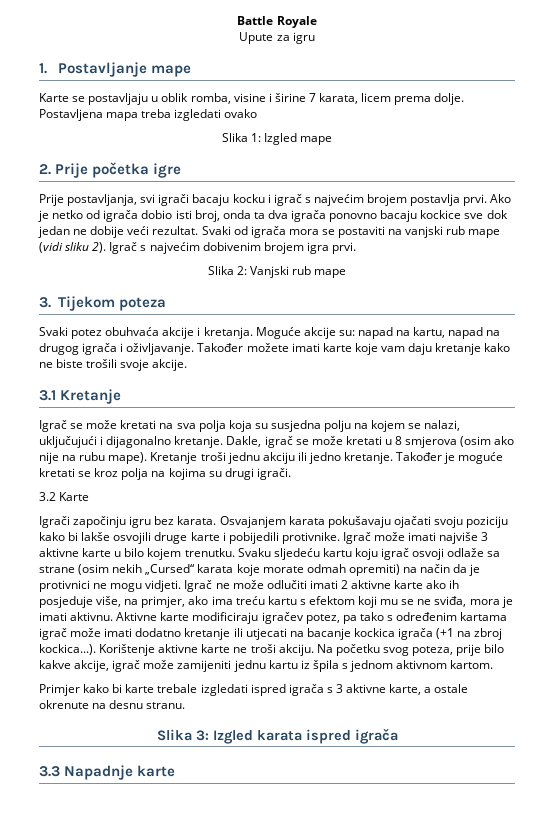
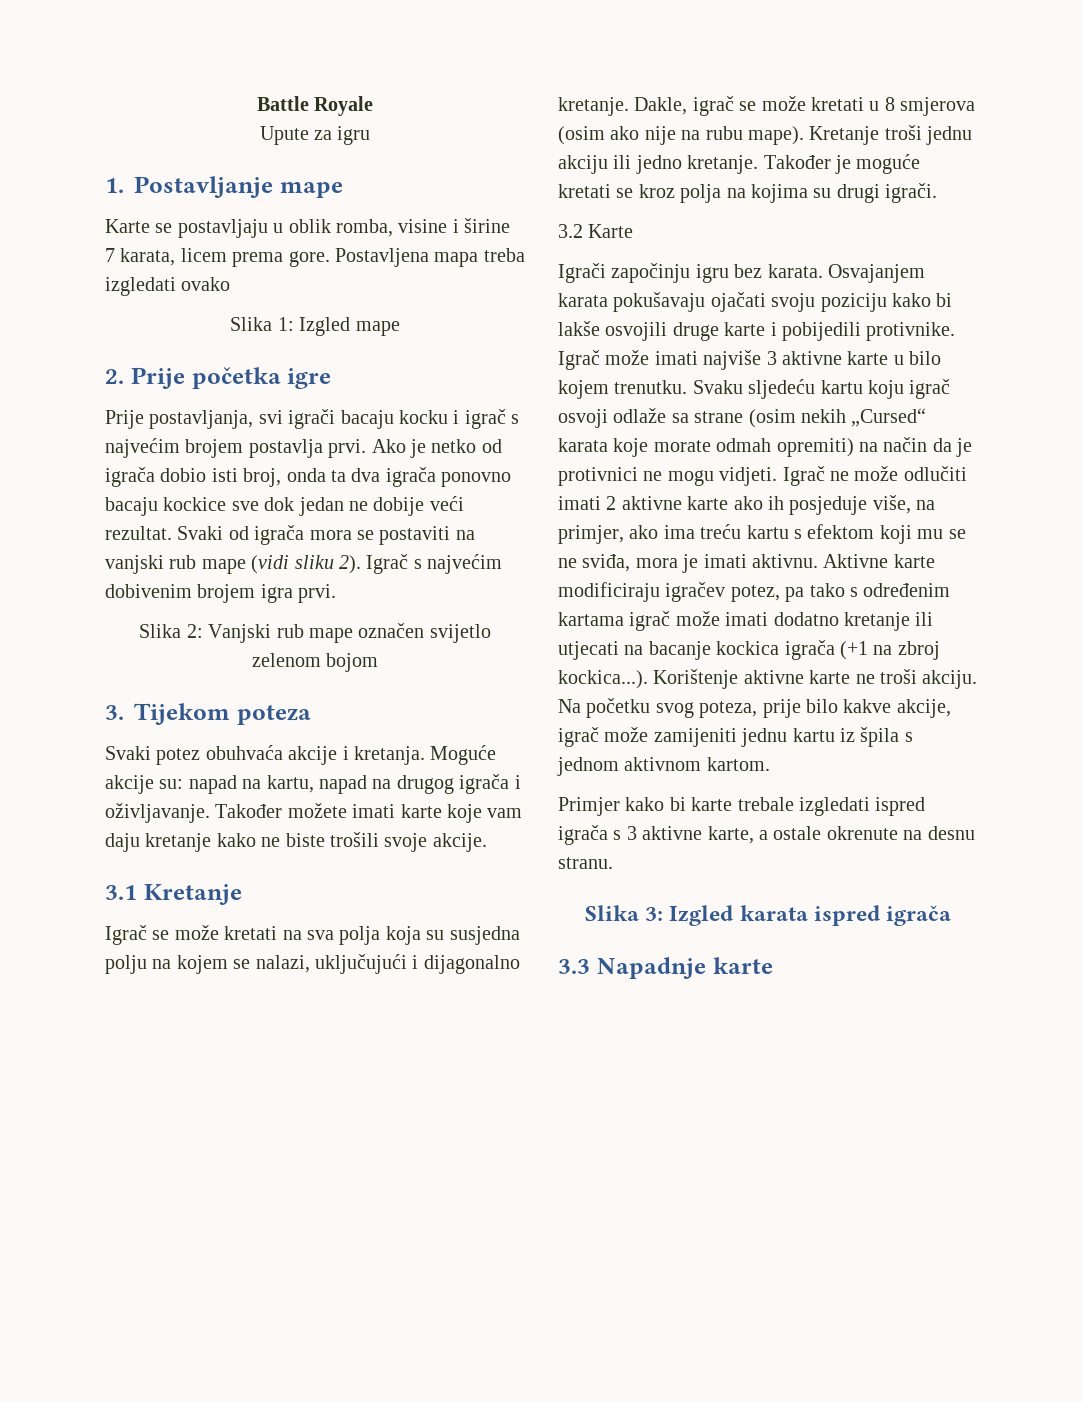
- Karte se postavljaju u oblik romba, visine i širine 7 karata, licem prema dolje.
+ Karte se postavljaju u oblik romba, visine i širine 7 karata, licem prema gore.
- Slika 2: Vanjski rub mape
+ Slika 2: Vanjski rub mape označen svijetlo zelenom bojom

